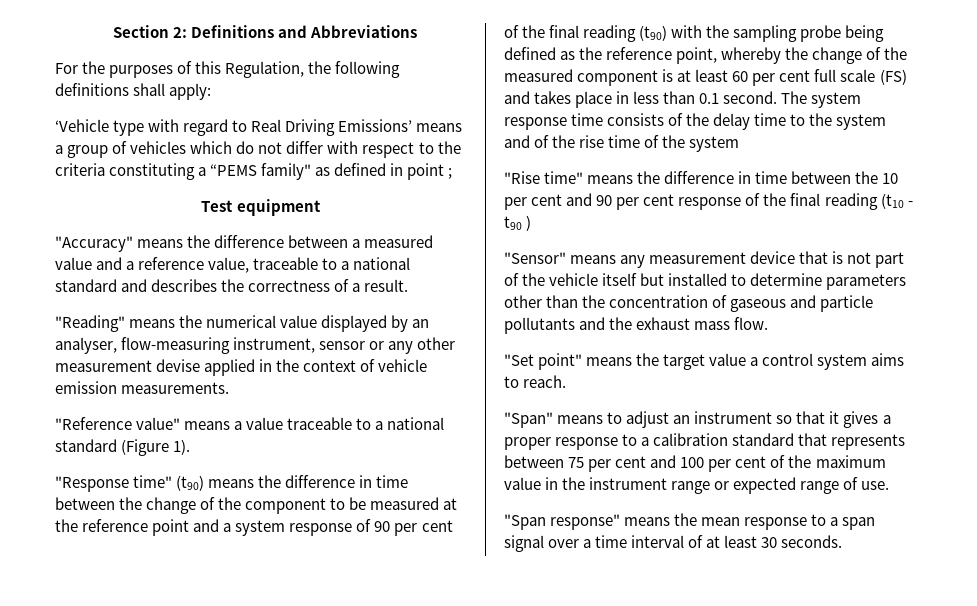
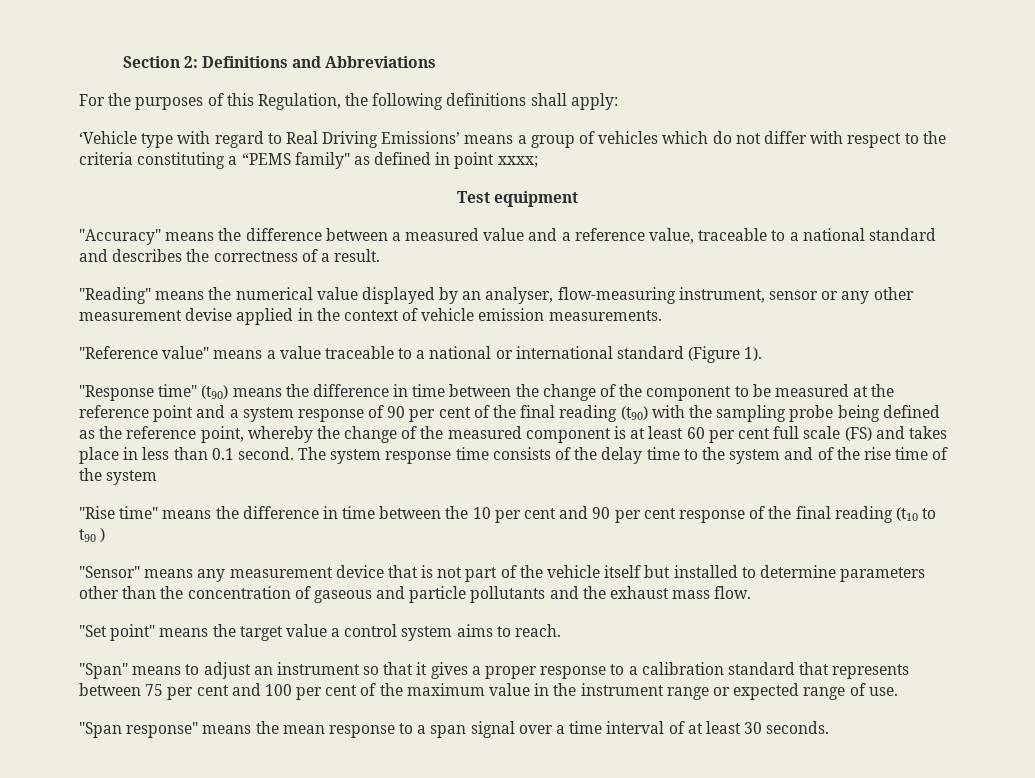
- ‘Vehicle type with regard to Real Driving Emissions’ means a group of vehicles which do not differ with respect to the criteria constituting a “PEMS family" as defined in point ;
+ ‘Vehicle type with regard to Real Driving Emissions’ means a group of vehicles which do not differ with respect to the criteria constituting a “PEMS family" as defined in point xxxx;
- "Reference value" means a value traceable to a national standard (Figure 1).
+ "Reference value" means a value traceable to a national or international standard (Figure 1).
- "Rise time" means the difference in time between the 10 per cent and 90 per cent response of the final reading (t10 - t90 )
+ "Rise time" means the difference in time between the 10 per cent and 90 per cent response of the final reading (t10 to t90 )

